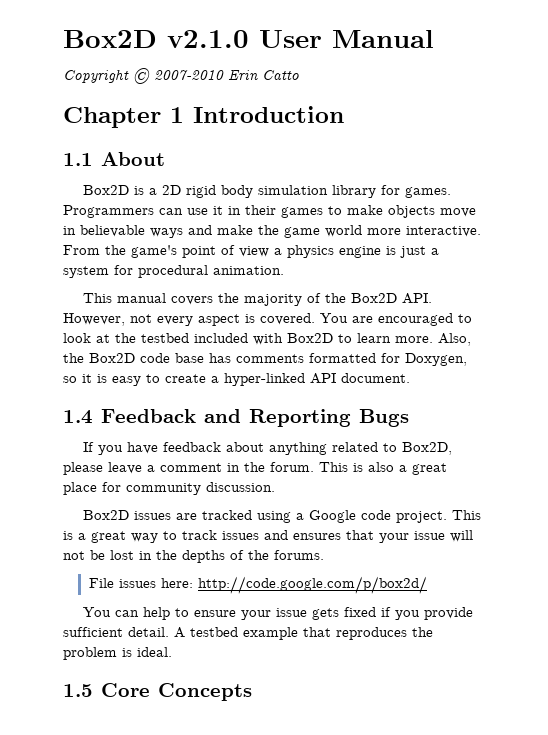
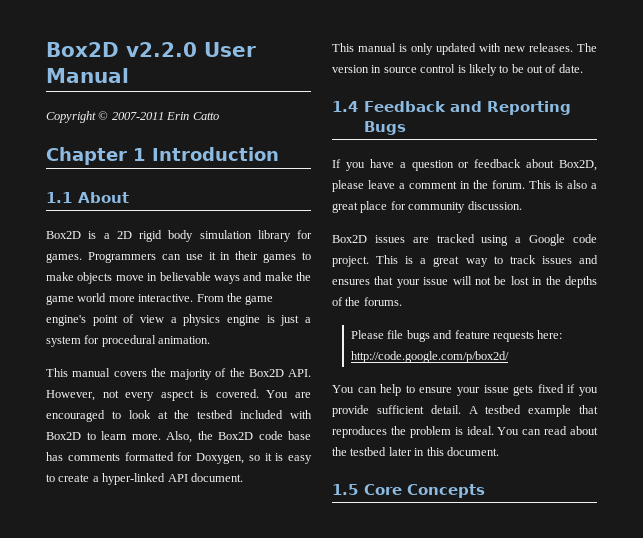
- Box2D v2.1.0 User Manual
+ Box2D v2.2.0 User Manual
- Copyright © 2007-2010 Erin Catto
+ Copyright © 2007-2011 Erin Catto
- From the game's point of view a physics engine is just a system for procedural animation.
+ From the game engine's point of view a physics engine is just a system for procedural animation.
+ This manual is only updated with new releases. The version in source control is likely to be out of date.
- If you have feedback about anything related to Box2D, please leave a comment in the forum.
+ If you have a question or feedback about Box2D, please leave a comment in the forum.
- File issues here: http://code.google.com/p/box2d/
+ Please file bugs and feature requests here: http://code.google.com/p/box2d/
+ You can read about the testbed later in this document.

